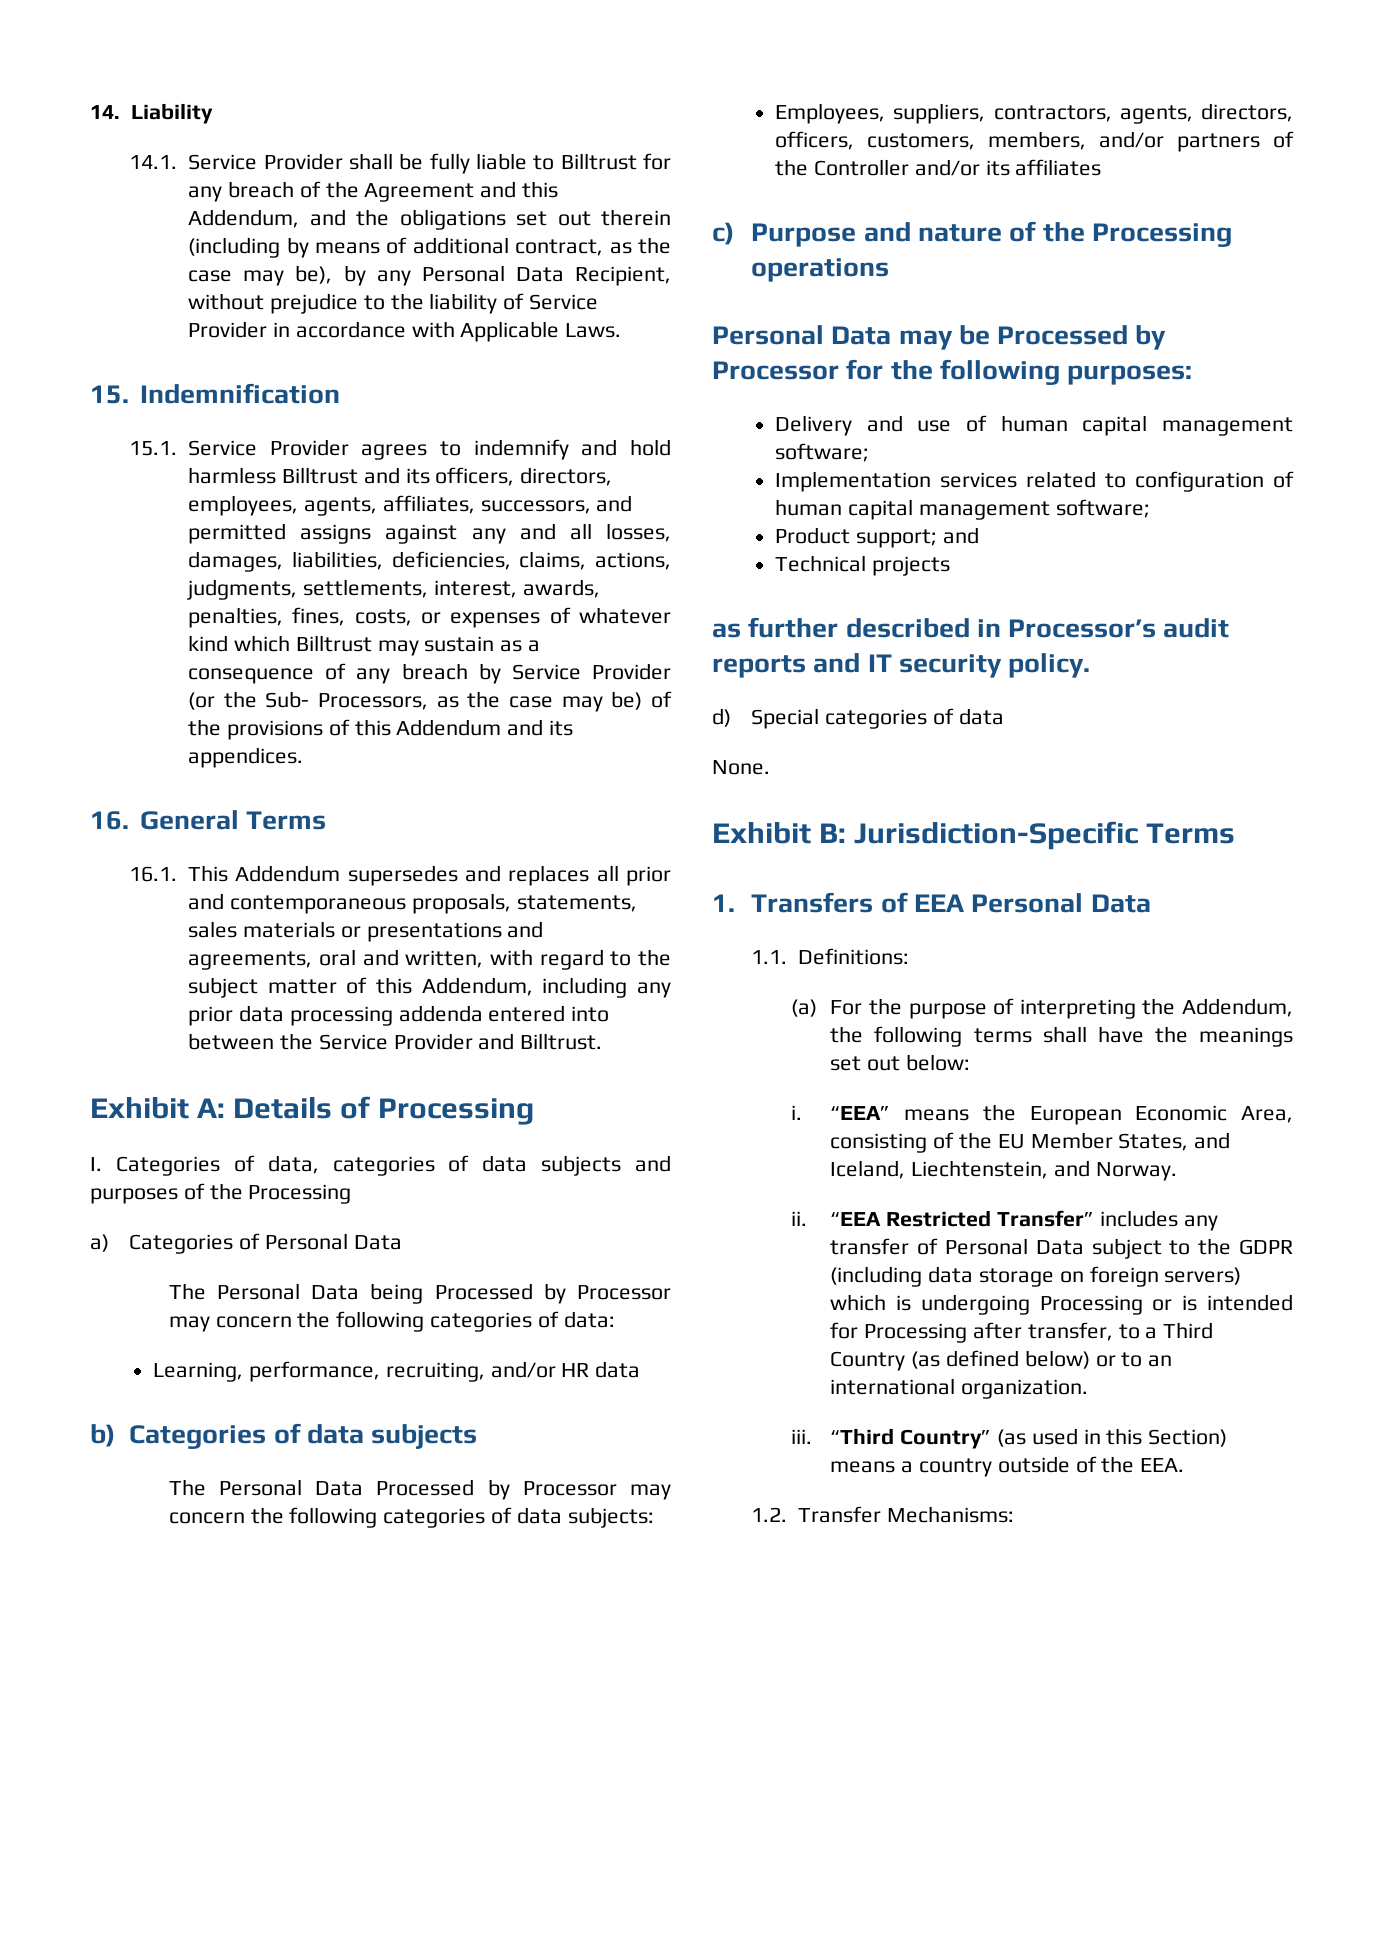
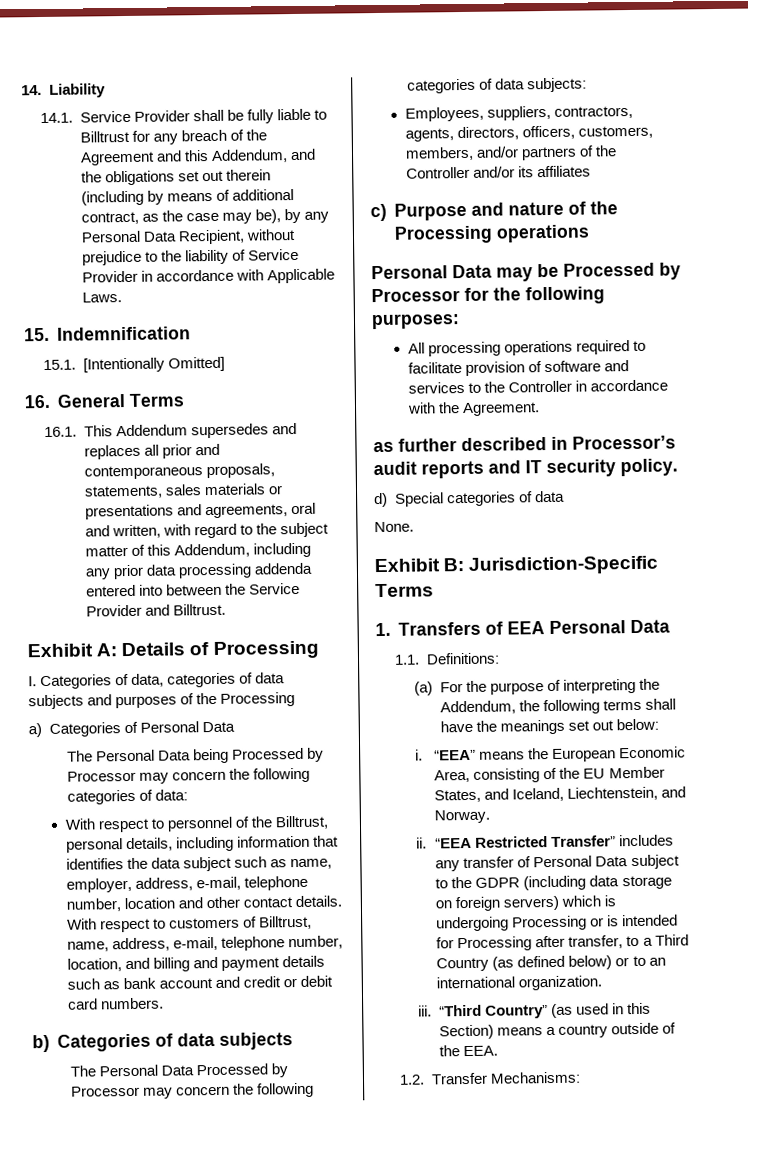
- 15.1. Service Provider agrees to indemnify and hold harmless Billtrust and its officers, directors, employees, agents, affiliates, successors, and permitted assigns against any and all losses, damages, liabilities, deficiencies, claims, actions, judgments, settlements, interest, awards, penalties, fines, costs, or expenses of whatever kind which Billtrust may sustain as a consequence of any breach by Service Provider (or the Sub- Processors, as the case may be) of the provisions of this Addendum and its appendices.
+ 15.1. [Intentionally Omitted]
- Learning, performance, recruiting, and/or HR data
+ With respect to personnel of the Billtrust, personal details, including information that identifies the data subject such as name, employer, address, e-mail, telephone number, location and other contact details. With respect to customers of Billtrust, name, address, e-mail, telephone number, location, and billing and payment details such as bank account and credit or debit card numbers.
- Delivery and use of human capital management software;
- Implementation services related to configuration of human capital management software;
- Product support; and
- Technical projects
+ All processing operations required to facilitate provision of software and services to the Controller in accordance with the Agreement.

